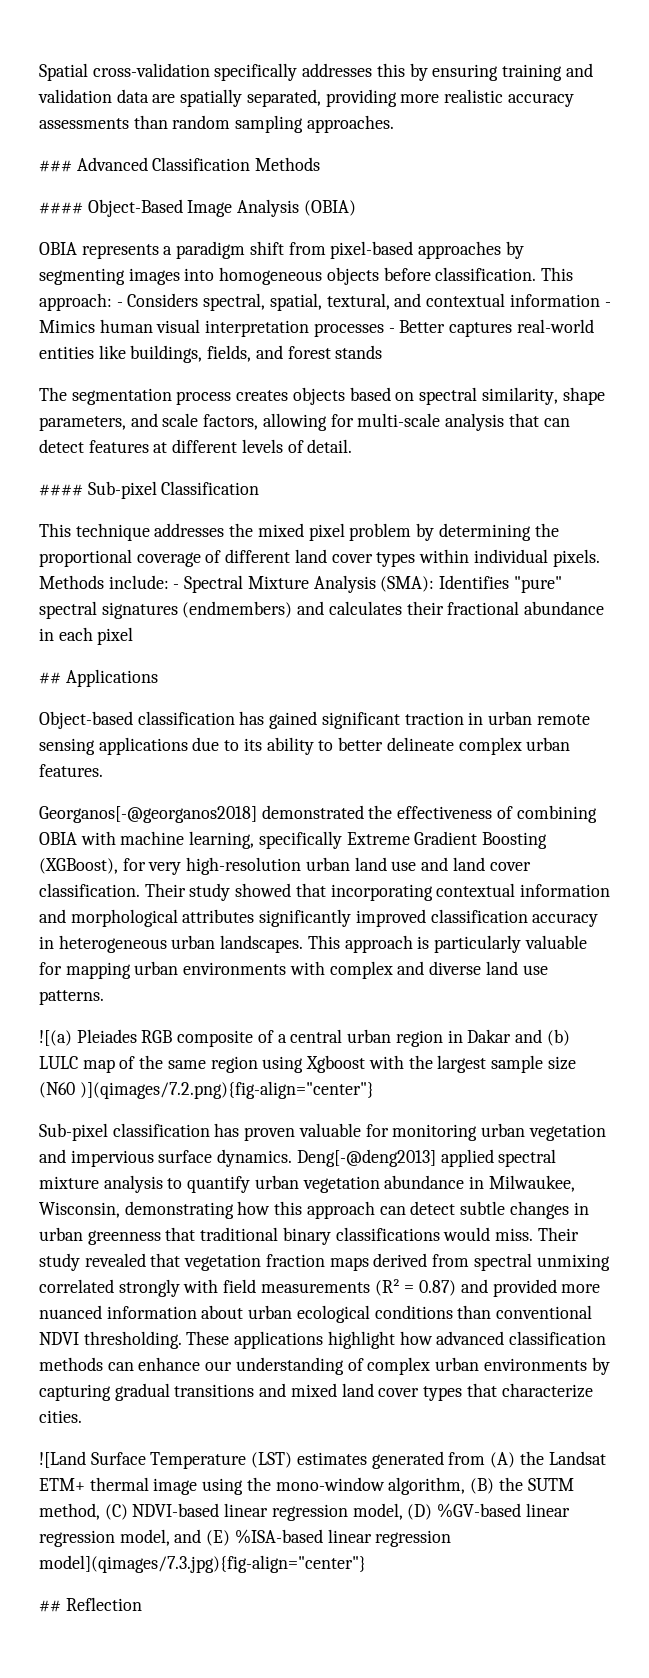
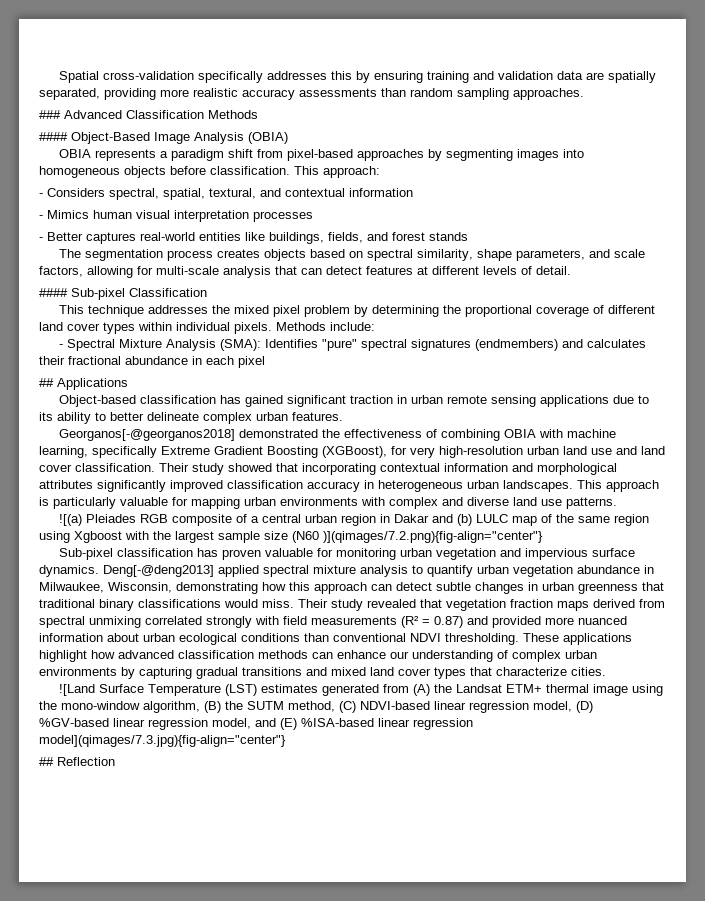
- This approach: - Considers spectral, spatial, textural, and contextual information - Mimics human visual interpretation processes - Better captures real-world entities like buildings, fields, and forest stands
+ This approach:
+ - Considers spectral, spatial, textural, and contextual information
+ - Mimics human visual interpretation processes
+ - Better captures real-world entities like buildings, fields, and forest stands
- Methods include: - Spectral Mixture Analysis (SMA): Identifies "pure" spectral signatures (endmembers) and calculates their fractional abundance in each pixel
+ Methods include:
+ - Spectral Mixture Analysis (SMA): Identifies "pure" spectral signatures (endmembers) and calculates their fractional abundance in each pixel

